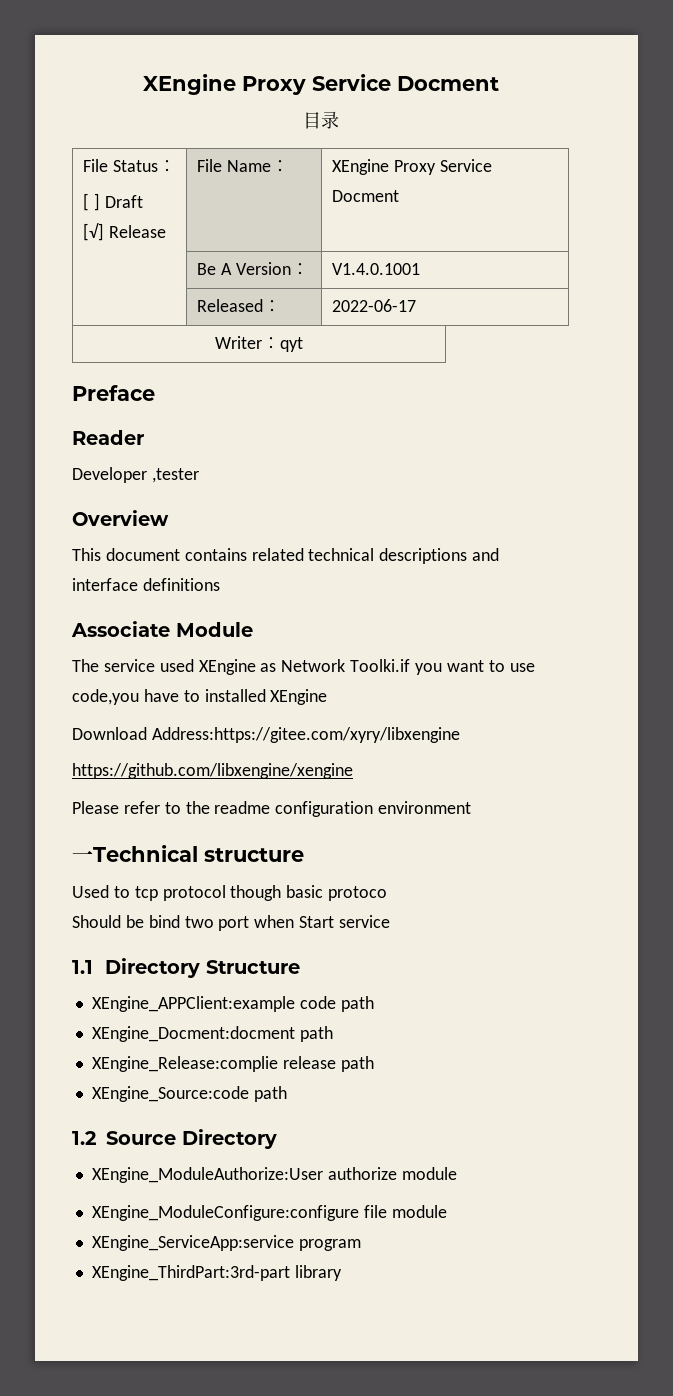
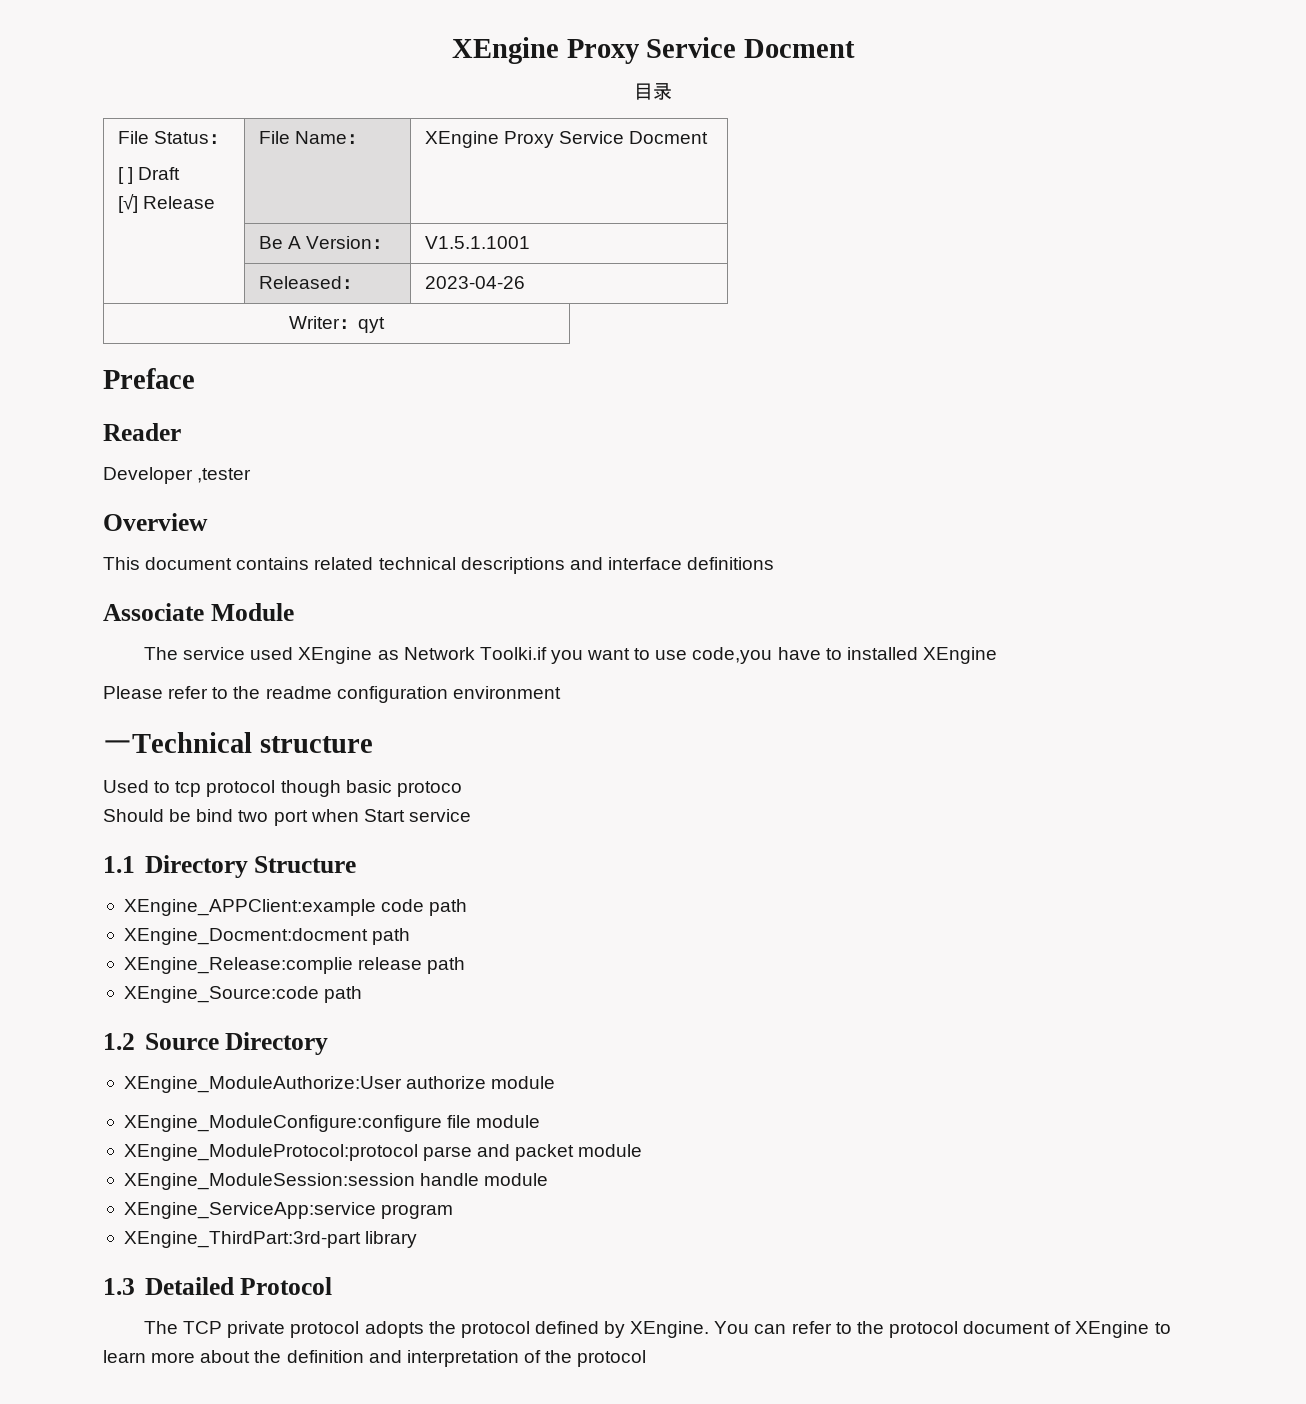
- | Be A Version： | V1.4.0.1001
+ | Be A Version： | V1.5.1.1001
- | Released： | 2022-06-17
+ | Released： | 2023-04-26
- Download Address:https://gitee.com/xyry/libxengine
- https://github.com/libxengine/xengine
+ XEngine_ModuleProtocol:protocol parse and packet module
+ XEngine_ModuleSession:session handle module
  XEngine_ServiceApp:service program
  XEngine_ThirdPart:3rd-part library
+ 1.3 Detailed Protocol
+ The TCP private protocol adopts the protocol defined by XEngine. You can refer to the protocol document of XEngine to learn more about the definition and interpretation of the protocol

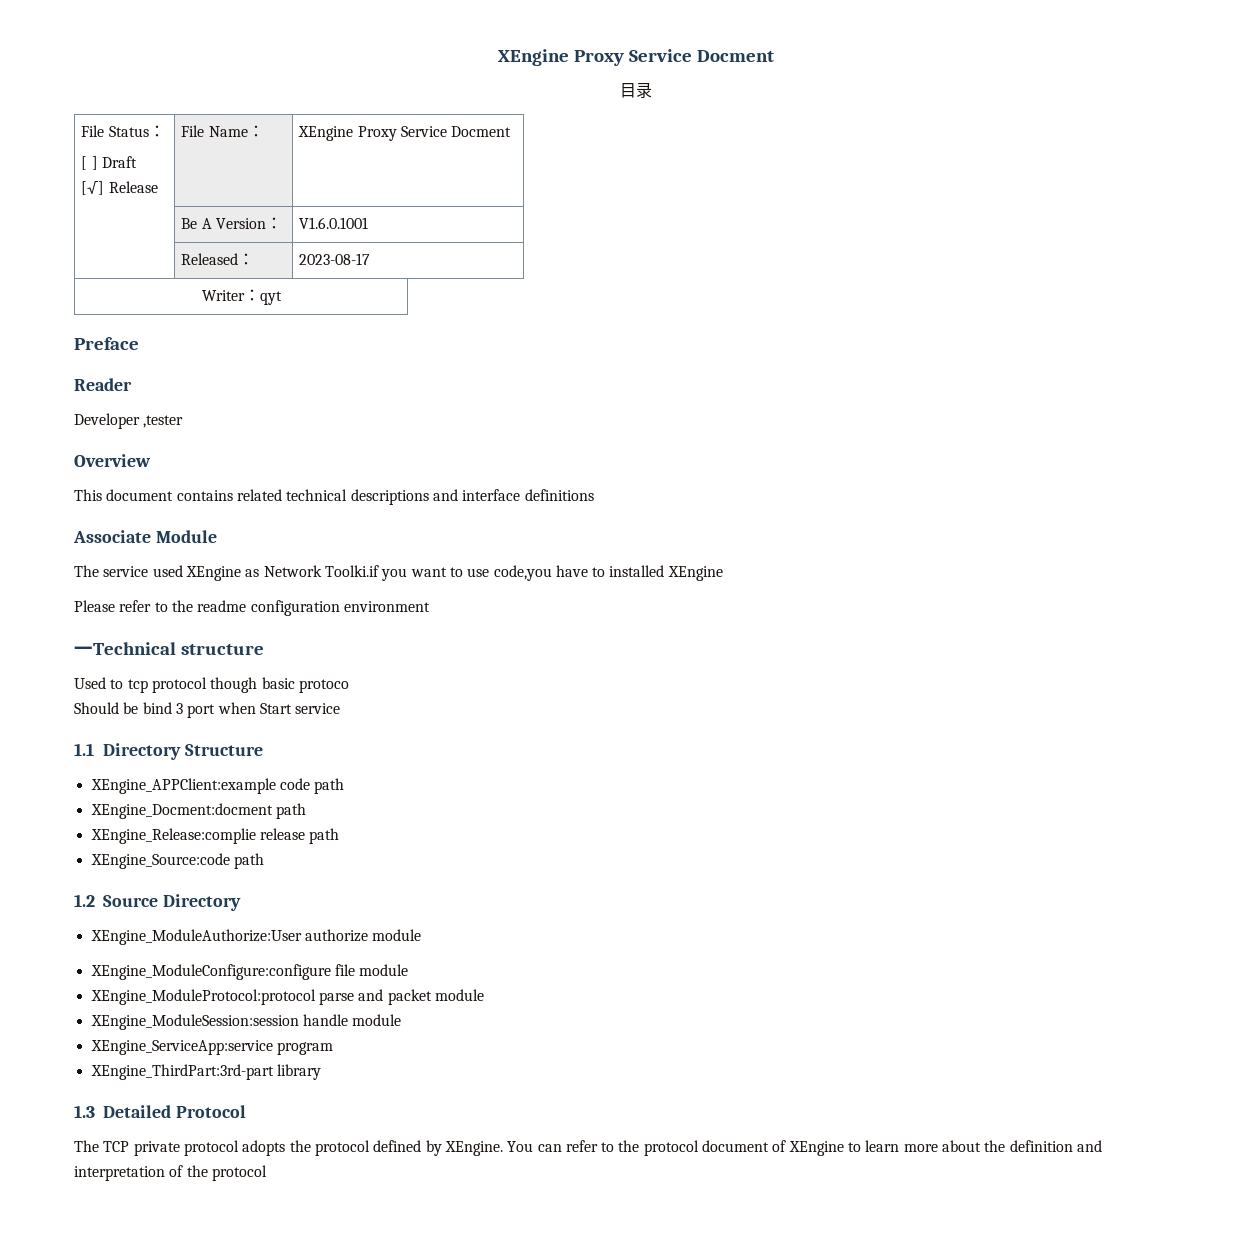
- | Be A Version： | V1.5.1.1001
+ | Be A Version： | V1.6.0.1001
- | Released： | 2023-04-26
+ | Released： | 2023-08-17
- Should be bind two port when Start service
+ Should be bind 3 port when Start service

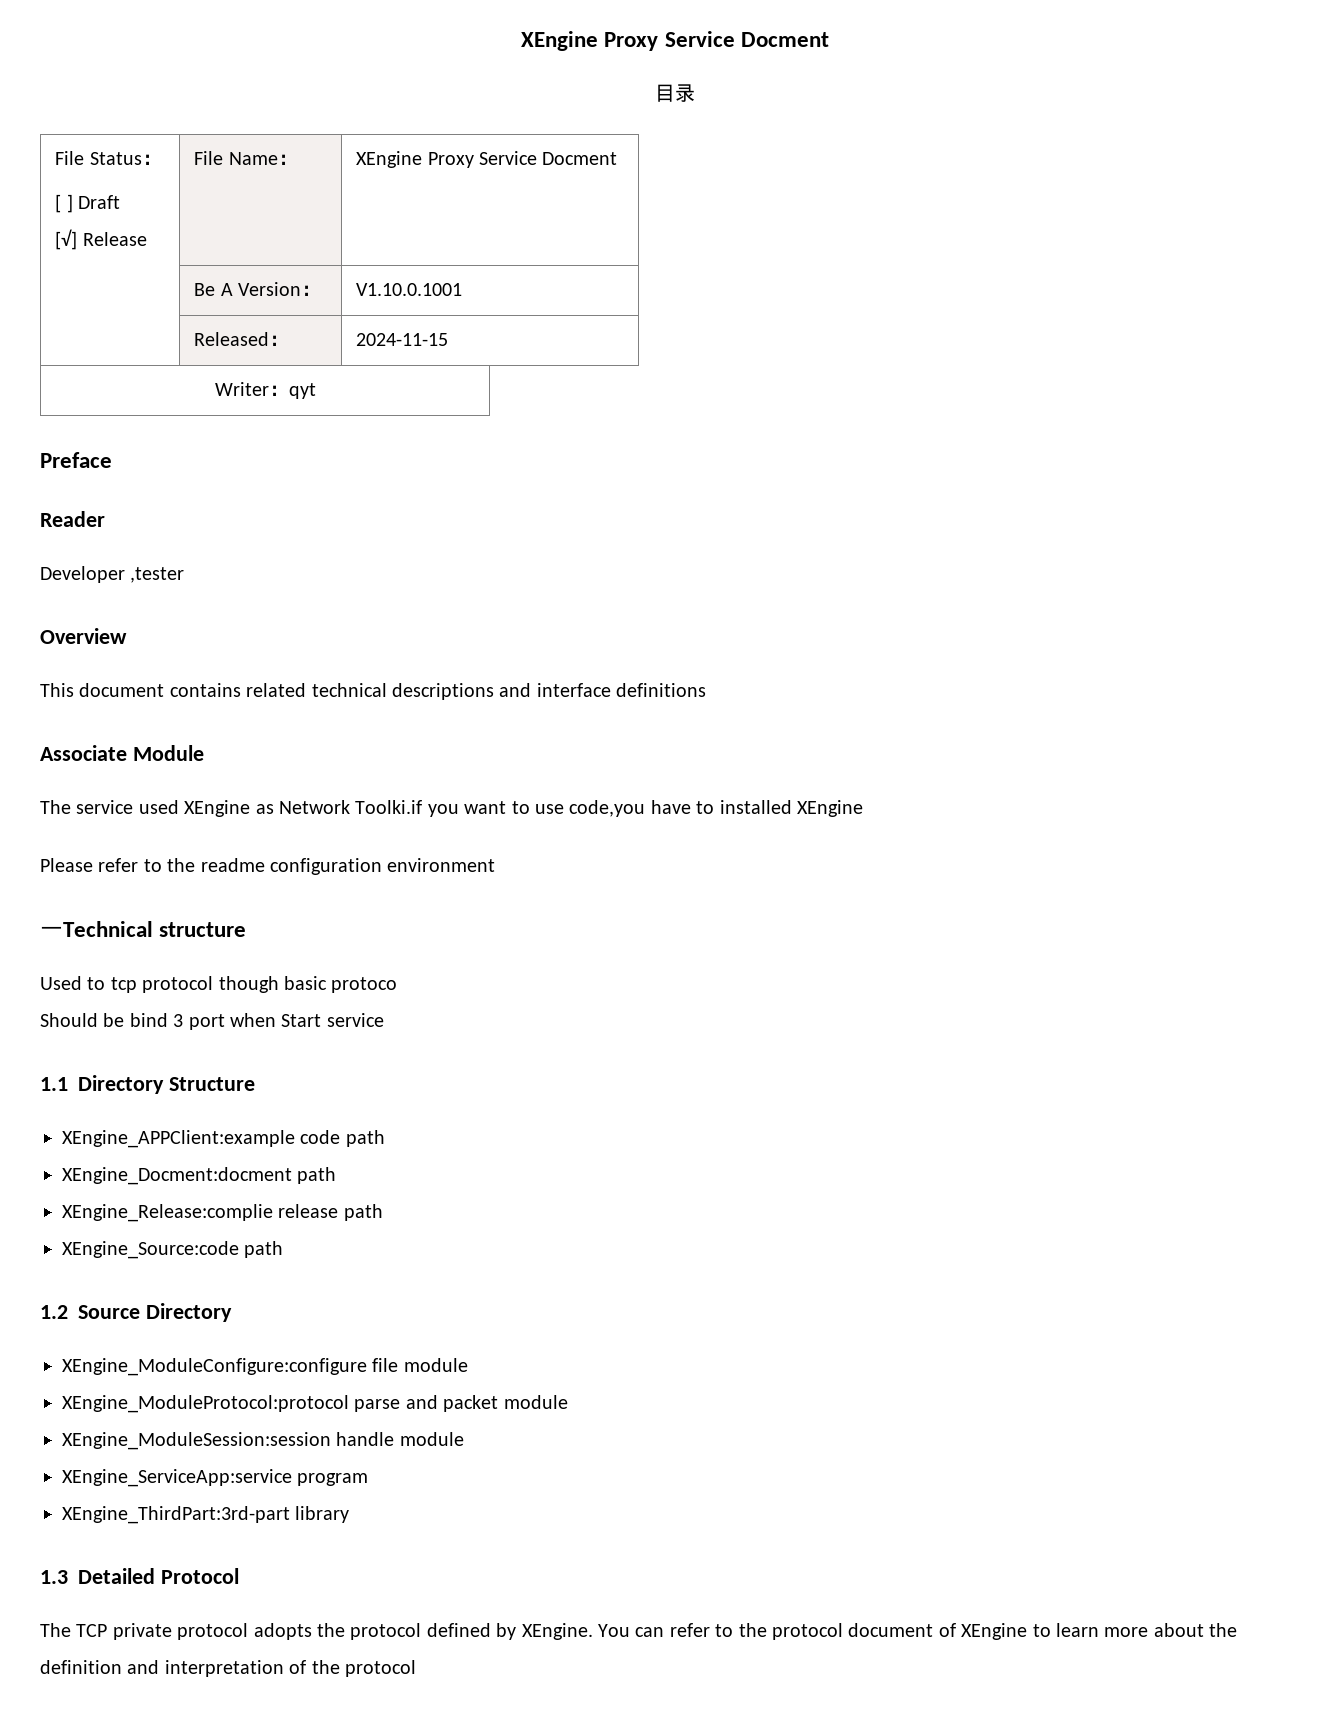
- | Be A Version： | V1.6.0.1001
+ | Be A Version： | V1.10.0.1001
- | Released： | 2023-08-17
+ | Released： | 2024-11-15
- XEngine_ModuleAuthorize:User authorize module

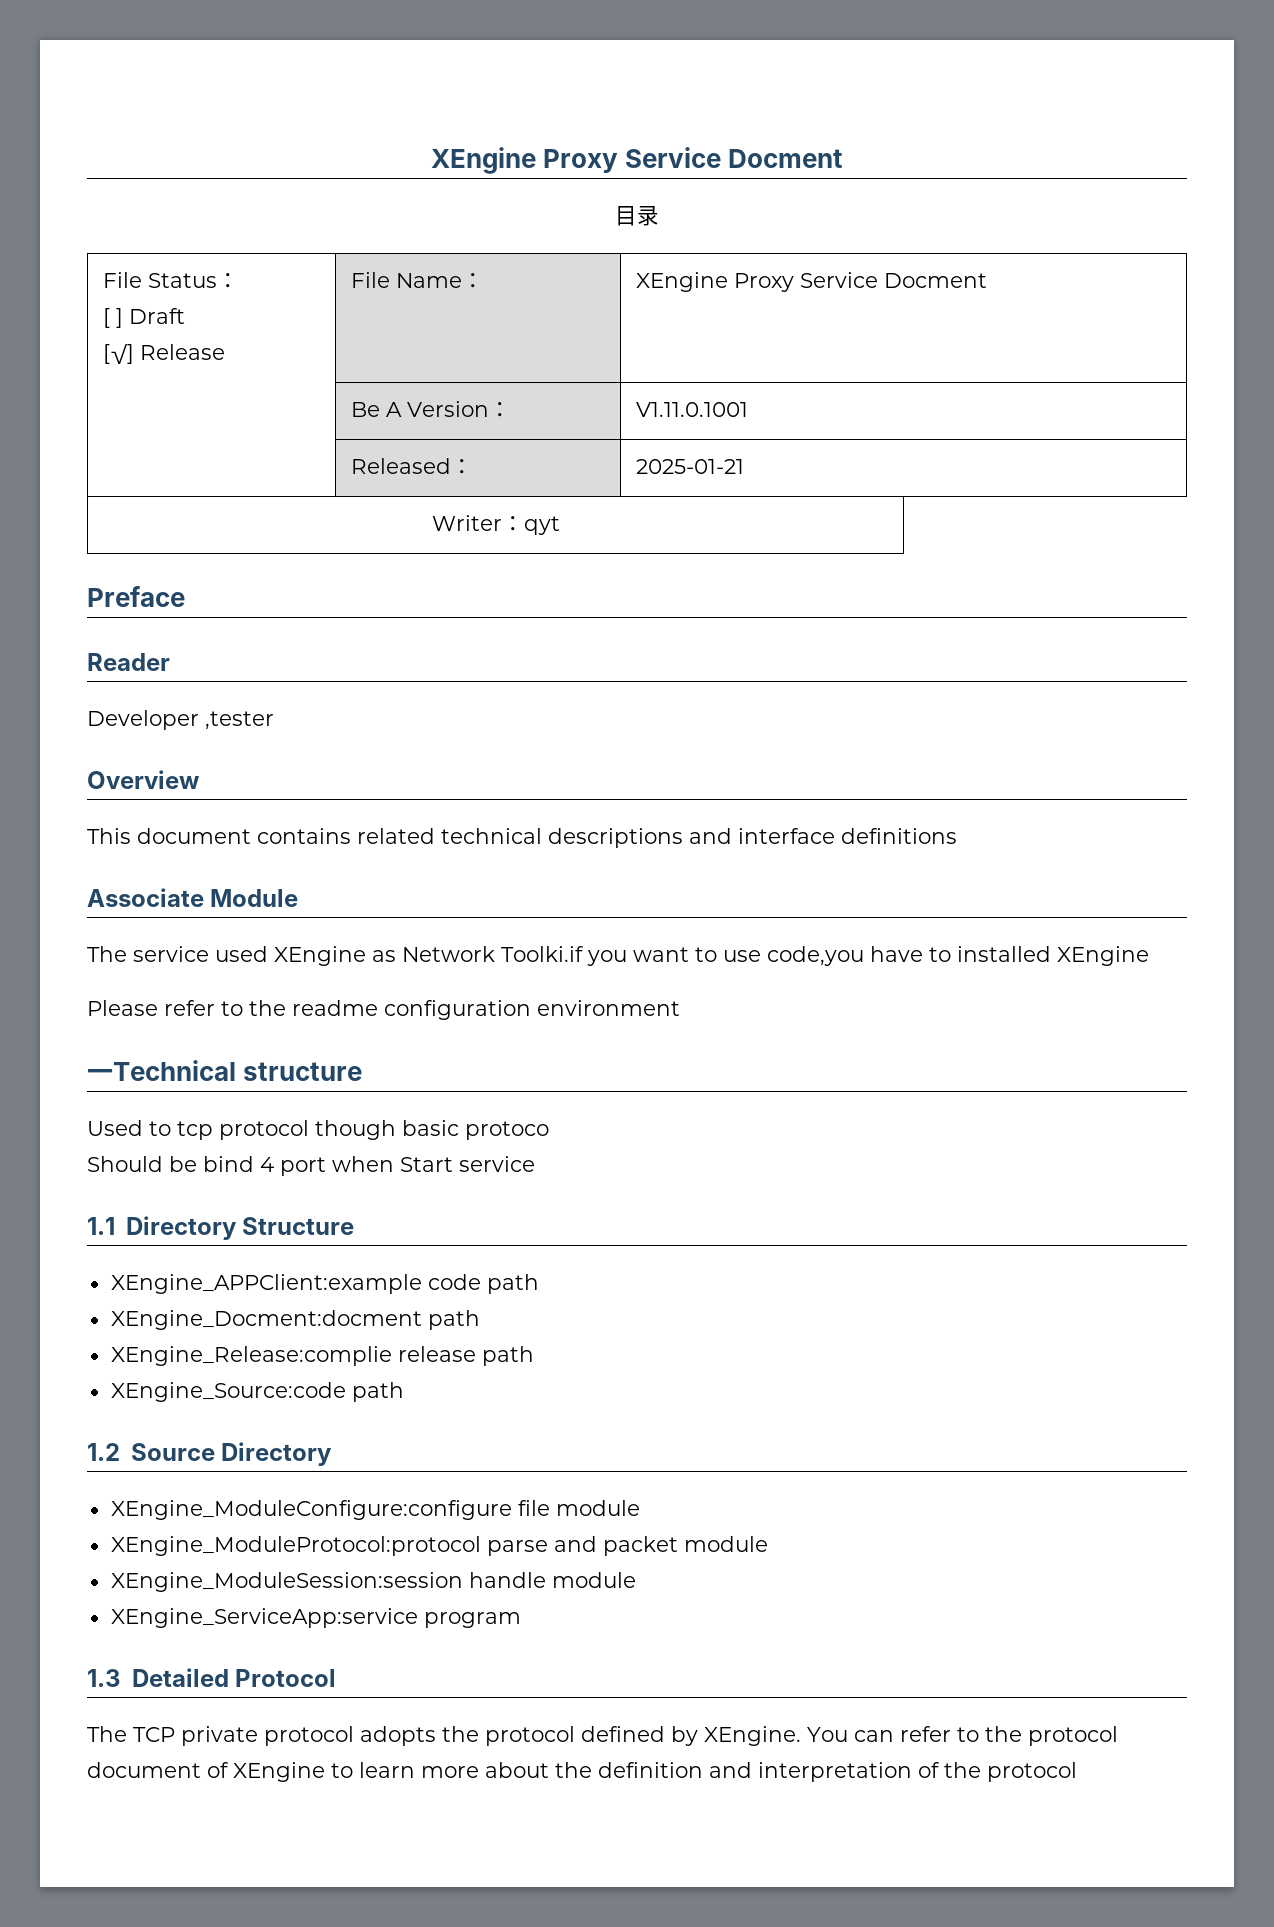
- | Be A Version： | V1.10.0.1001
+ | Be A Version： | V1.11.0.1001
- | Released： | 2024-11-15
+ | Released： | 2025-01-21
- Should be bind 3 port when Start service
+ Should be bind 4 port when Start service
- XEngine_ThirdPart:3rd-part library

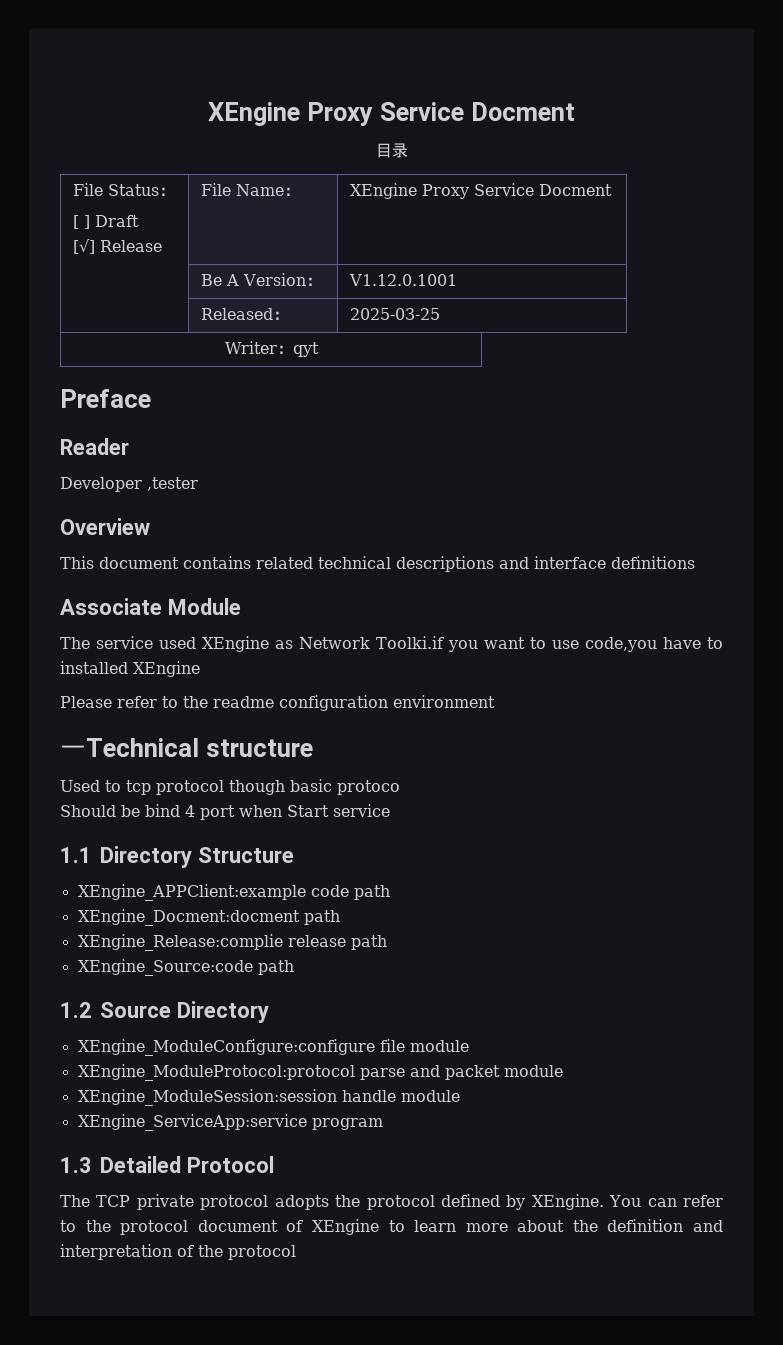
- | Be A Version： | V1.11.0.1001
+ | Be A Version： | V1.12.0.1001
- | Released： | 2025-01-21
+ | Released： | 2025-03-25

